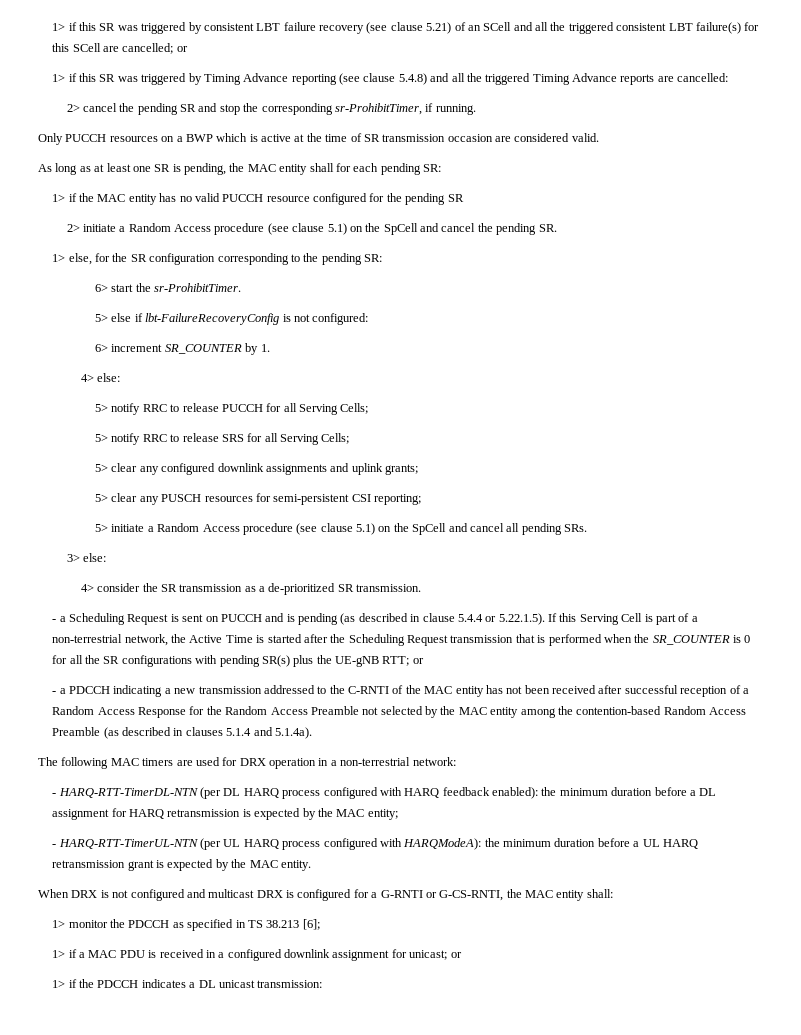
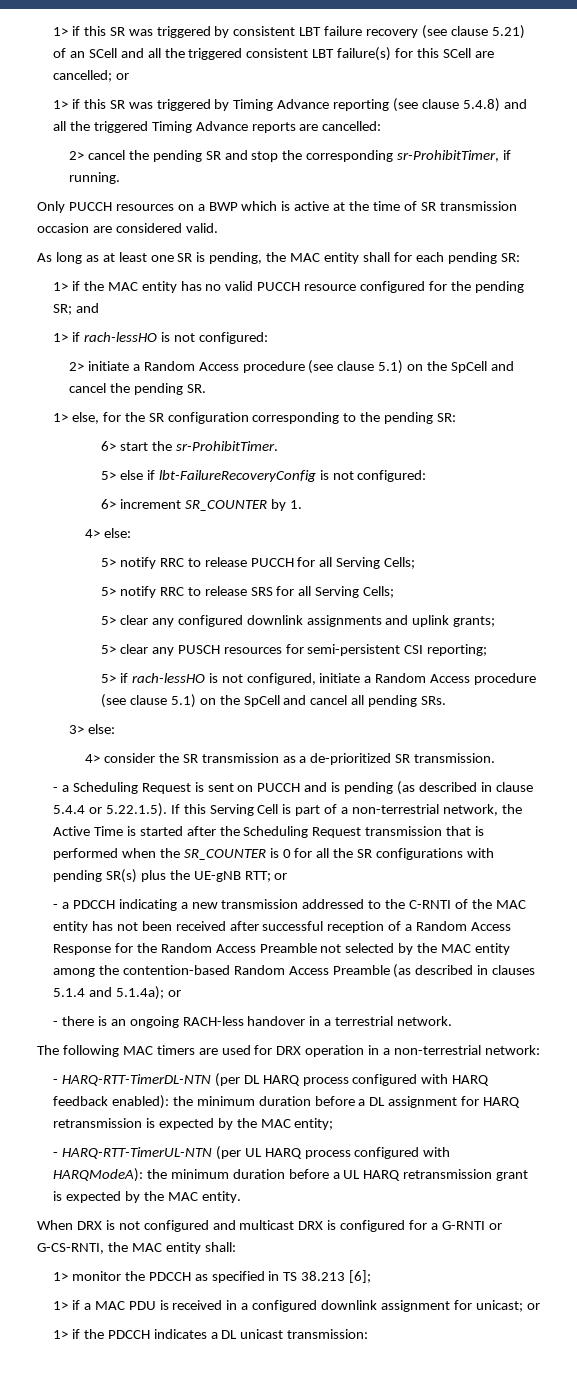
- 1> if the MAC entity has no valid PUCCH resource configured for the pending SR
+ 1> if the MAC entity has no valid PUCCH resource configured for the pending SR; and
+ 1> if rach-lessHO is not configured:
- 5> initiate a Random Access procedure (see clause 5.1) on the SpCell and cancel all pending SRs.
+ 5> if rach-lessHO is not configured, initiate a Random Access procedure (see clause 5.1) on the SpCell and cancel all pending SRs.
- - a PDCCH indicating a new transmission addressed to the C-RNTI of the MAC entity has not been received after successful reception of a Random Access Response for the Random Access Preamble not selected by the MAC entity among the contention-based Random Access Preamble (as described in clauses 5.1.4 and 5.1.4a).
+ - a PDCCH indicating a new transmission addressed to the C-RNTI of the MAC entity has not been received after successful reception of a Random Access Response for the Random Access Preamble not selected by the MAC entity among the contention-based Random Access Preamble (as described in clauses 5.1.4 and 5.1.4a); or
+ - there is an ongoing RACH-less handover in a terrestrial network.

